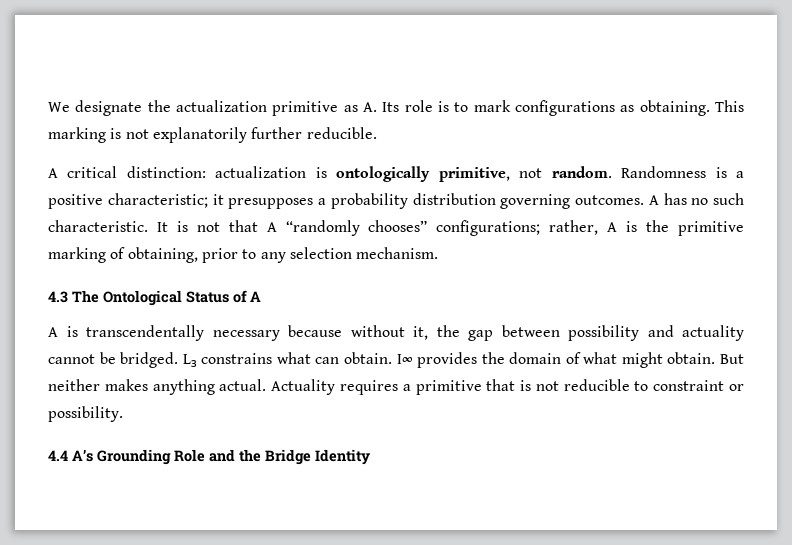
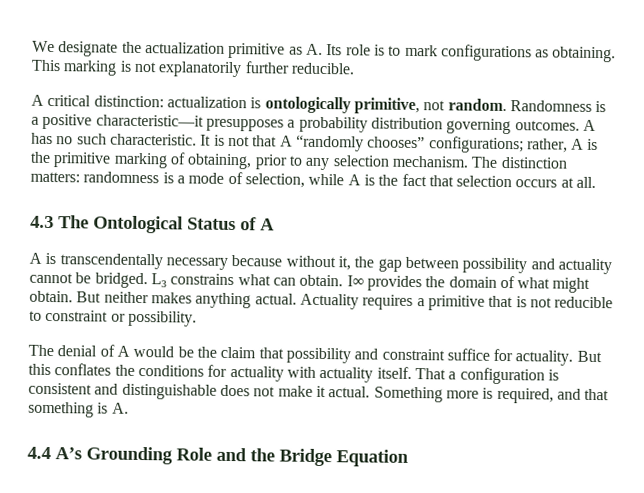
- Randomness is a positive characteristic; it presupposes a probability distribution governing outcomes.
+ Randomness is a positive characteristic—it presupposes a probability distribution governing outcomes.
+ The distinction matters: randomness is a mode of selection, while A is the fact that selection occurs at all.
+ The denial of A would be the claim that possibility and constraint suffice for actuality. But this conflates the conditions for actuality with actuality itself. That a configuration is consistent and distinguishable does not make it actual. Something more is required, and that something is A.
- 4.4 A’s Grounding Role and the Bridge Identity
+ 4.4 A’s Grounding Role and the Bridge Equation

